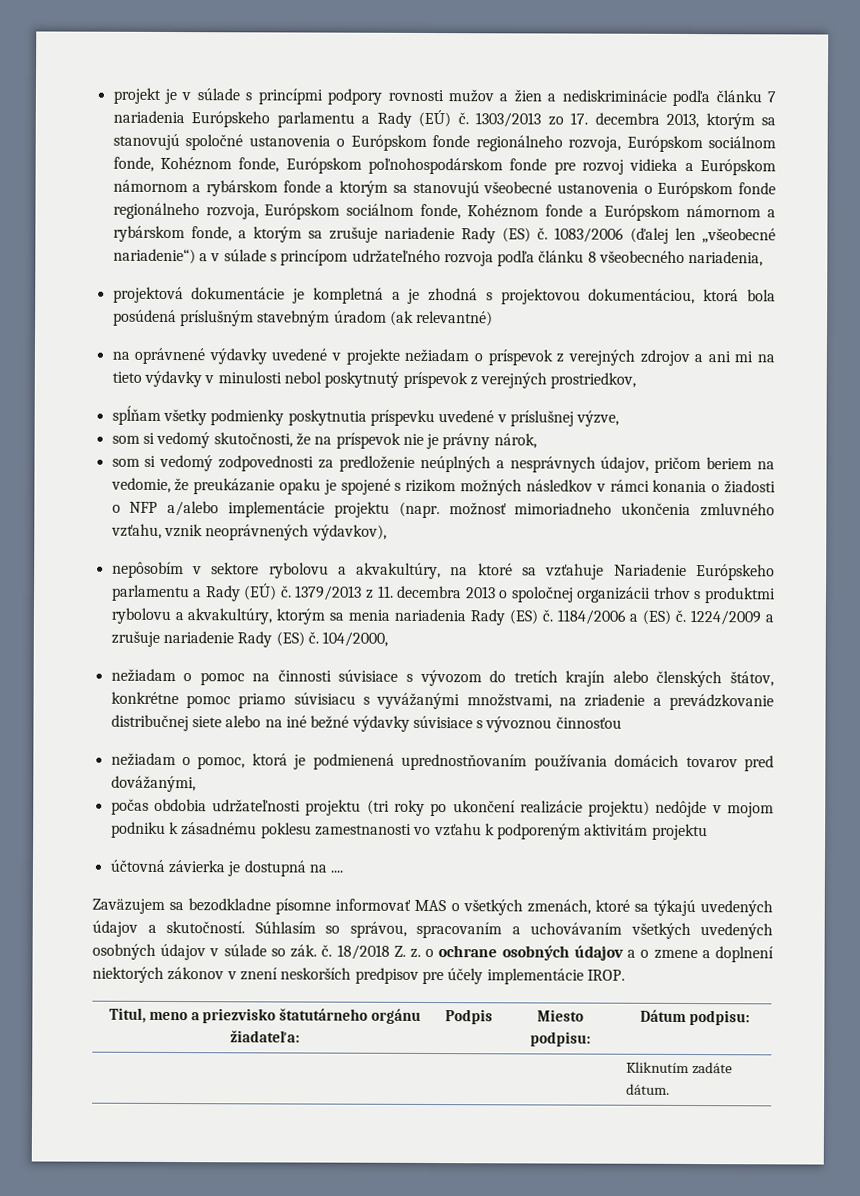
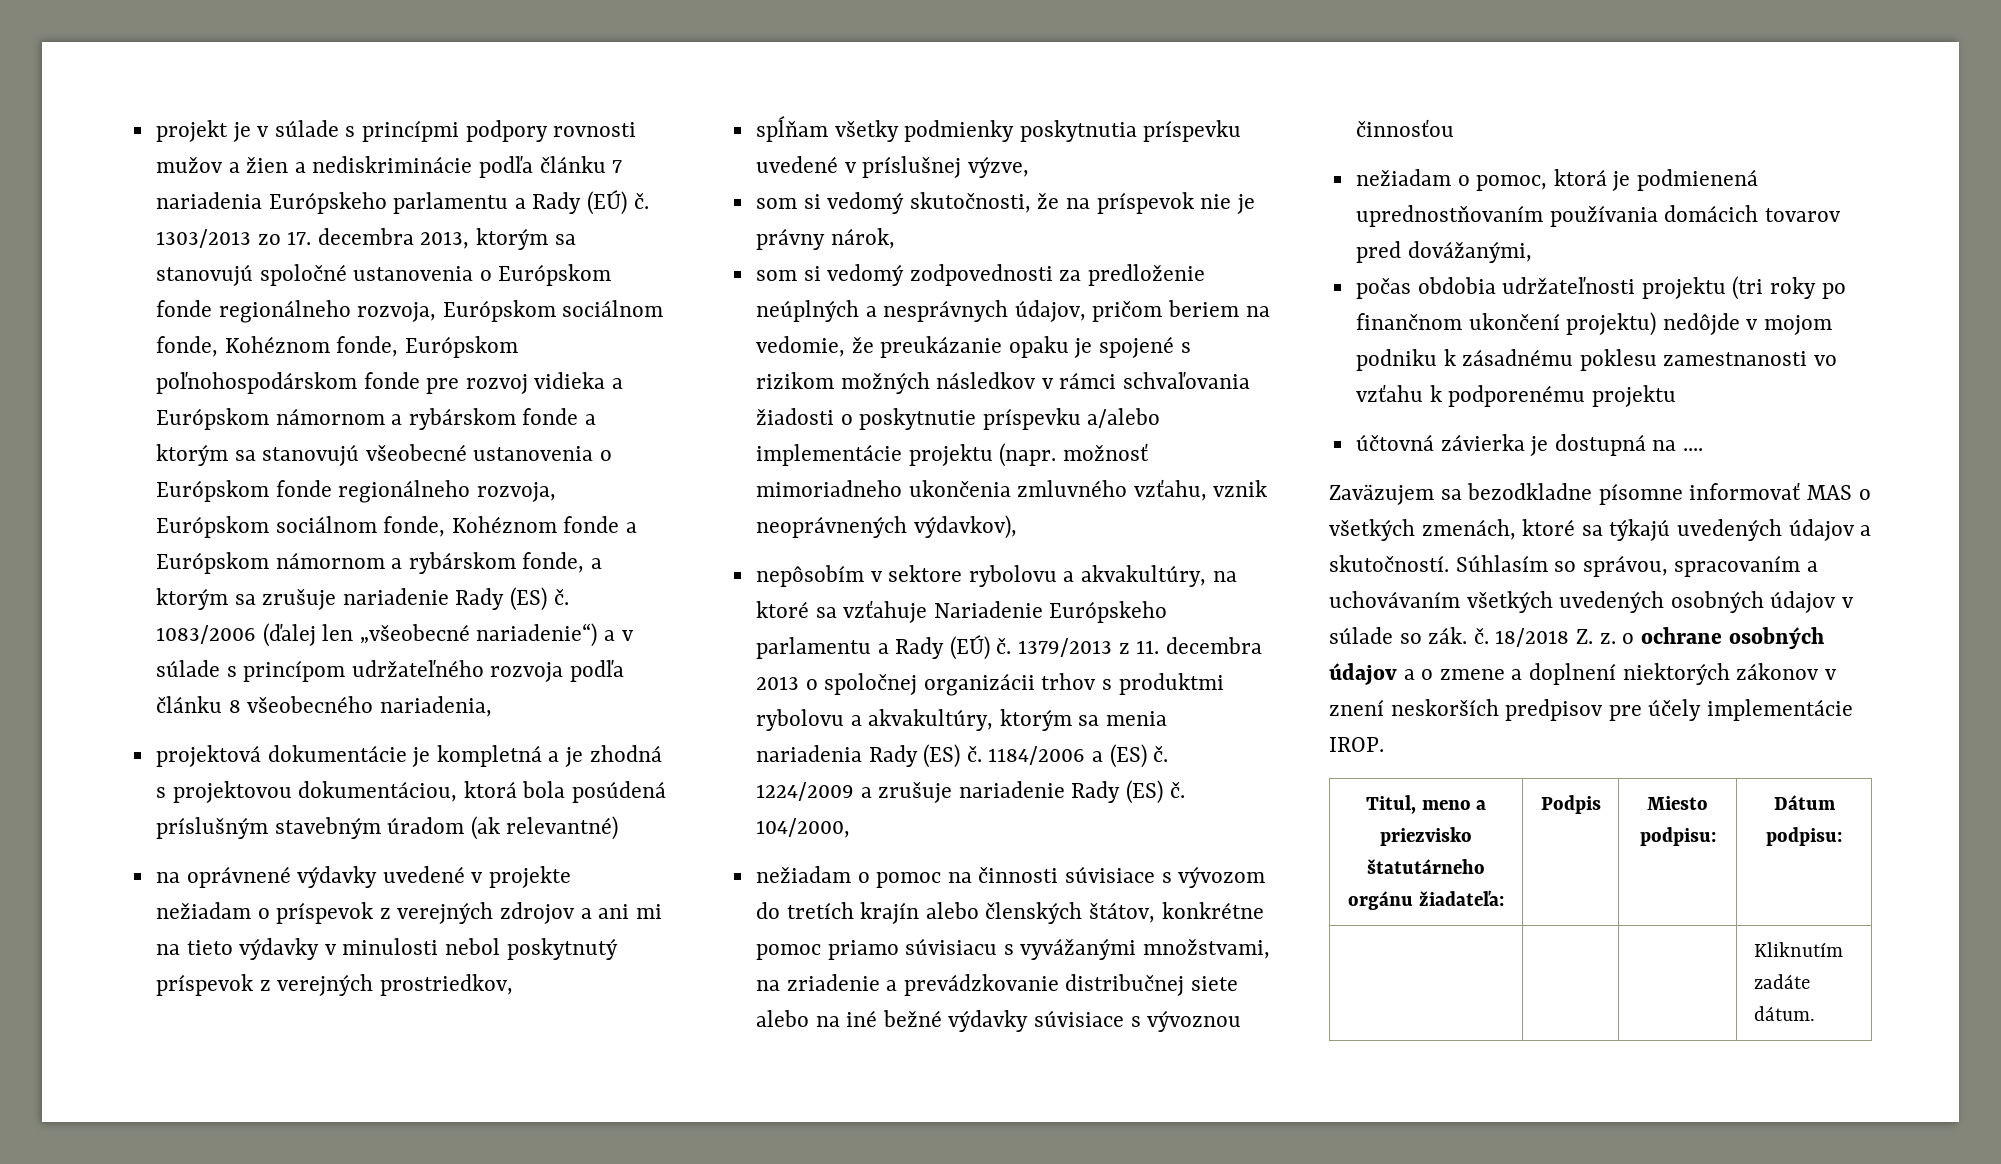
- som si vedomý zodpovednosti za predloženie neúplných a nesprávnych údajov, pričom beriem na vedomie, že preukázanie opaku je spojené s rizikom možných následkov v rámci konania o žiadosti o NFP a/alebo implementácie projektu (napr. možnosť mimoriadneho ukončenia zmluvného vzťahu, vznik neoprávnených výdavkov),
+ som si vedomý zodpovednosti za predloženie neúplných a nesprávnych údajov, pričom beriem na vedomie, že preukázanie opaku je spojené s rizikom možných následkov v rámci schvaľovania žiadosti o poskytnutie príspevku a/alebo implementácie projektu (napr. možnosť mimoriadneho ukončenia zmluvného vzťahu, vznik neoprávnených výdavkov),
- počas obdobia udržateľnosti projektu (tri roky po ukončení realizácie projektu) nedôjde v mojom podniku k zásadnému poklesu zamestnanosti vo vzťahu k podporeným aktivitám projektu
+ počas obdobia udržateľnosti projektu (tri roky po finančnom ukončení projektu) nedôjde v mojom podniku k zásadnému poklesu zamestnanosti vo vzťahu k podporenému projektu

